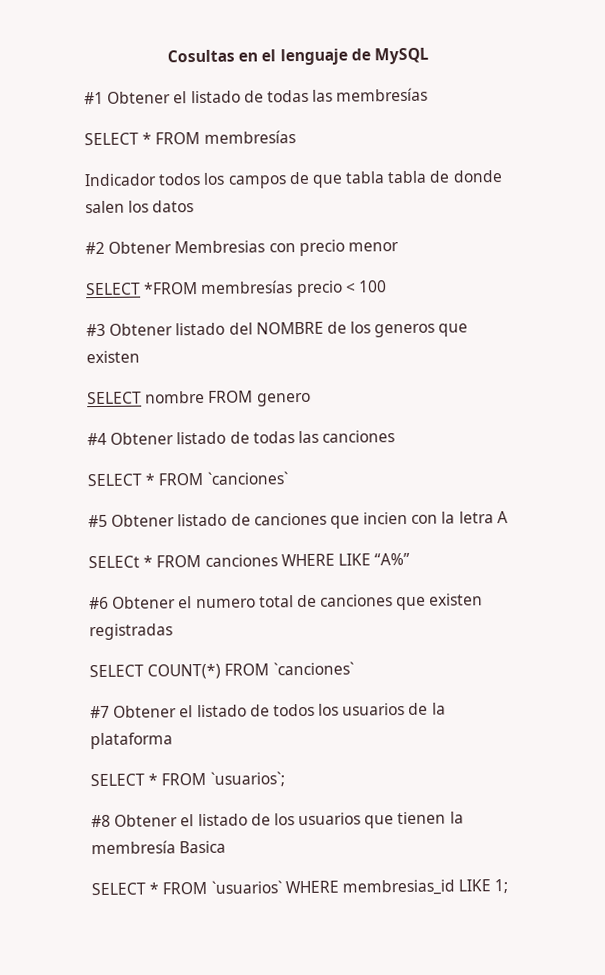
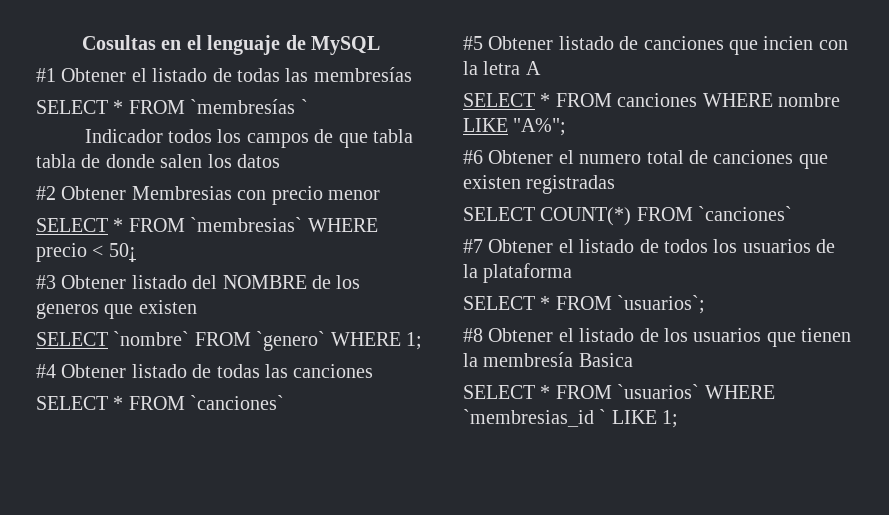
- SELECT * FROM membresías
+ SELECT * FROM `membresías `
- SELECT *FROM membresías precio < 100
+ SELECT * FROM `membresias` WHERE precio < 50¡
- SELECT nombre FROM genero
+ SELECT `nombre` FROM `genero` WHERE 1;
- SELECt * FROM canciones WHERE LIKE “A%”
+ SELECT * FROM canciones WHERE nombre LIKE "A%";
- SELECT * FROM `usuarios` WHERE membresias_id LIKE 1;
+ SELECT * FROM `usuarios` WHERE `membresias_id ` LIKE 1;

